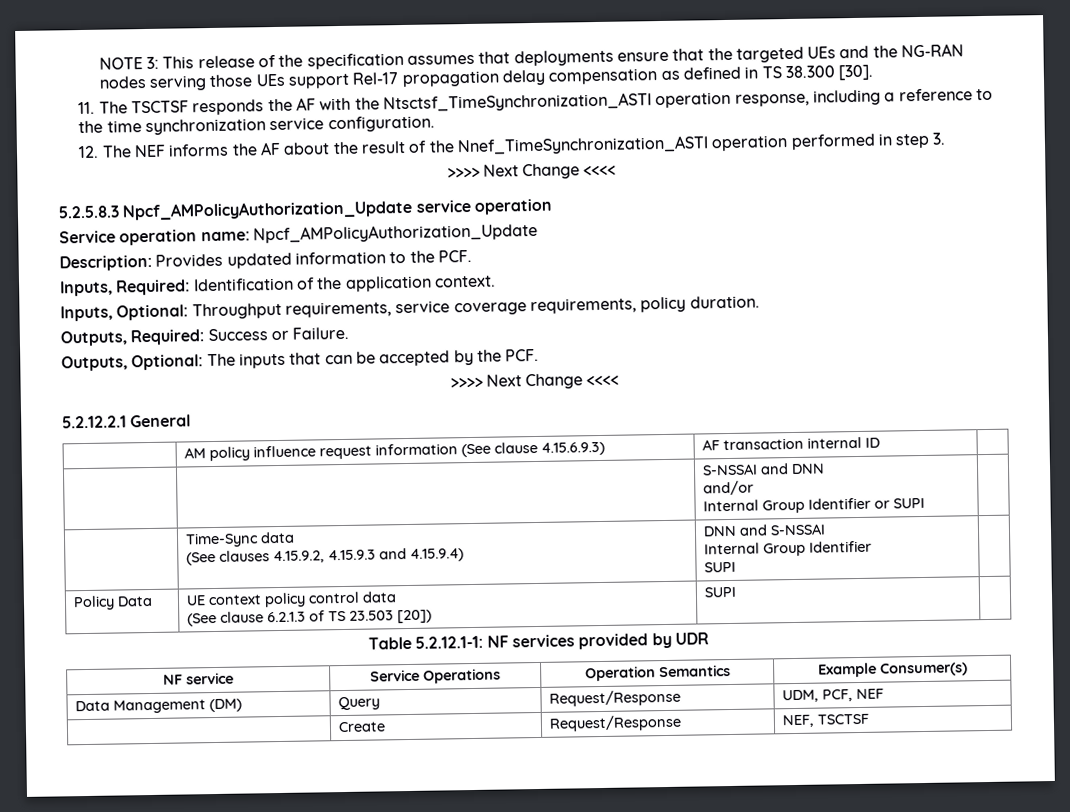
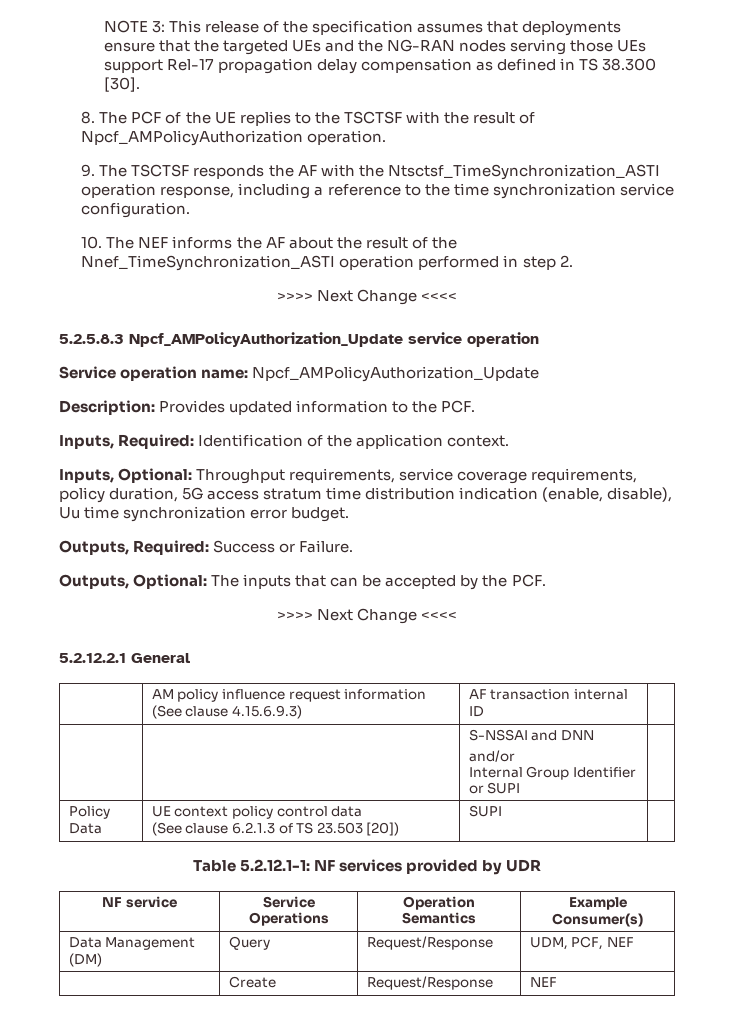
- 11. The TSCTSF responds the AF with the Ntsctsf_TimeSynchronization_ASTI operation response, including a reference to the time synchronization service configuration.
+ 8. The PCF of the UE replies to the TSCTSF with the result of Npcf_AMPolicyAuthorization operation.
+ 9. The TSCTSF responds the AF with the Ntsctsf_TimeSynchronization_ASTI operation response, including a reference to the time synchronization service configuration.
- 12. The NEF informs the AF about the result of the Nnef_TimeSynchronization_ASTI operation performed in step 3.
+ 10. The NEF informs the AF about the result of the Nnef_TimeSynchronization_ASTI operation performed in step 2.
- Inputs, Optional: Throughput requirements, service coverage requirements, policy duration.
+ Inputs, Optional: Throughput requirements, service coverage requirements, policy duration, 5G access stratum time distribution indication (enable, disable), Uu time synchronization error budget.
- | Time-Sync data
- (See clauses 4.15.9.2, 4.15.9.3 and 4.15.9.4) | DNN and S-NSSAI
- Internal Group Identifier
- SUPI |
- | Create | Request/Response | NEF, TSCTSF
+ | Create | Request/Response | NEF

